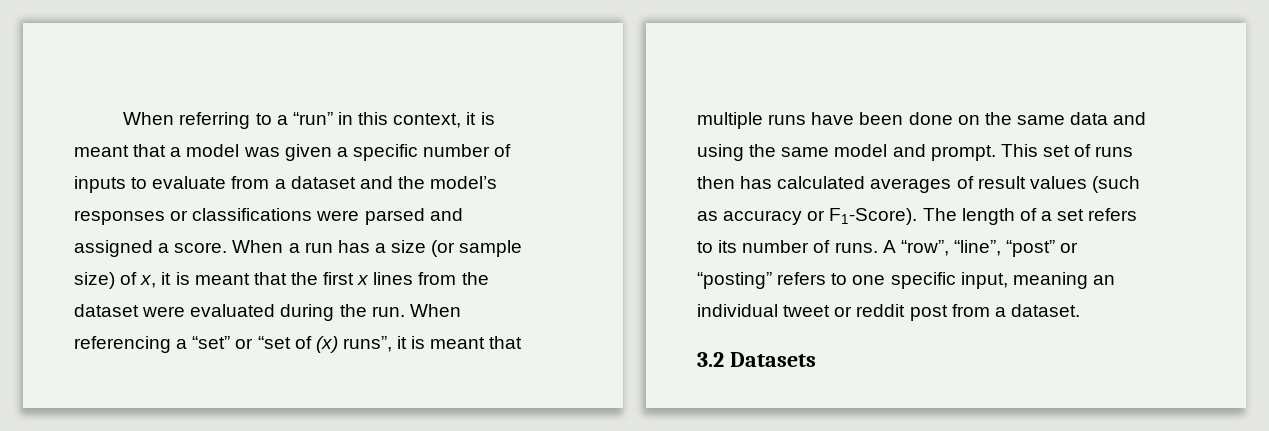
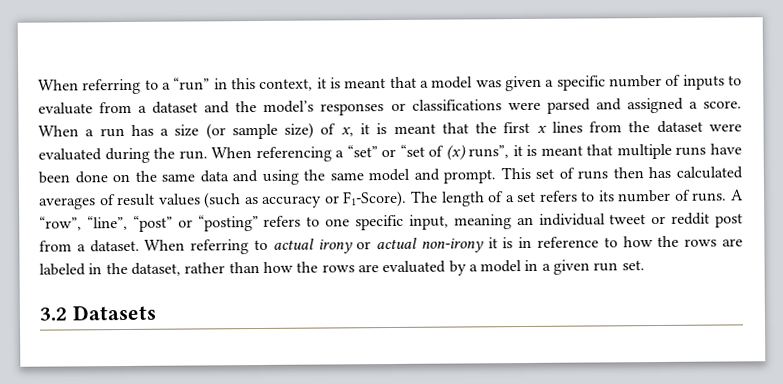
+ When referring to actual irony or actual non-irony it is in reference to how the rows are labeled in the dataset, rather than how the rows are evaluated by a model in a given run set.

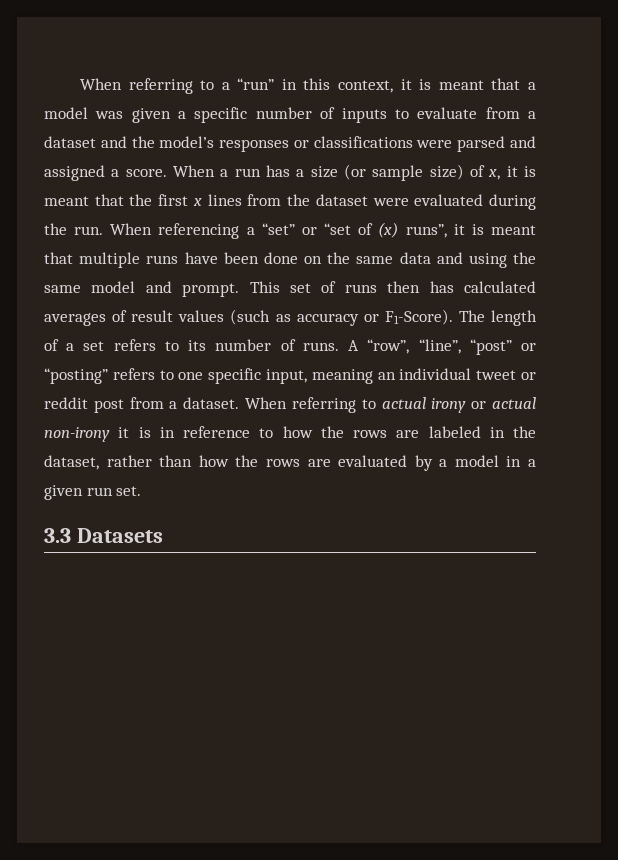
- 3.2 Datasets
+ 3.3 Datasets

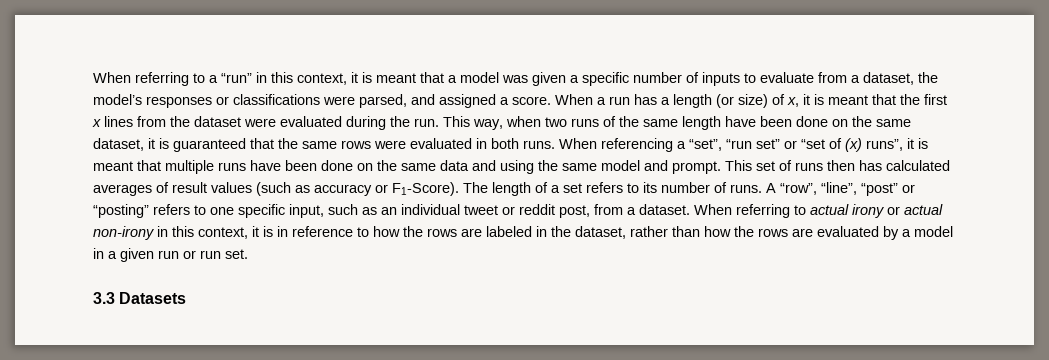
- When referring to a “run” in this context, it is meant that a model was given a specific number of inputs to evaluate from a dataset and the model’s responses or classifications were parsed and assigned a score.
+ When referring to a “run” in this context, it is meant that a model was given a specific number of inputs to evaluate from a dataset, the model’s responses or classifications were parsed, and assigned a score.
- When a run has a size (or sample size) of x, it is meant that the first x lines from the dataset were evaluated during the run.
+ When a run has a length (or size) of x, it is meant that the first x lines from the dataset were evaluated during the run.
- When referencing a “set” or “set of (x) runs”, it is meant that multiple runs have been done on the same data and using the same model and prompt.
+ This way, when two runs of the same length have been done on the same dataset, it is guaranteed that the same rows were evaluated in both runs. When referencing a “set”, “run set” or “set of (x) runs”, it is meant that multiple runs have been done on the same data and using the same model and prompt.
- A “row”, “line”, “post” or “posting” refers to one specific input, meaning an individual tweet or reddit post from a dataset.
+ A “row”, “line”, “post” or “posting” refers to one specific input, such as an individual tweet or reddit post, from a dataset.
- When referring to actual irony or actual non-irony it is in reference to how the rows are labeled in the dataset, rather than how the rows are evaluated by a model in a given run set.
+ When referring to actual irony or actual non-irony in this context, it is in reference to how the rows are labeled in the dataset, rather than how the rows are evaluated by a model in a given run or run set.

